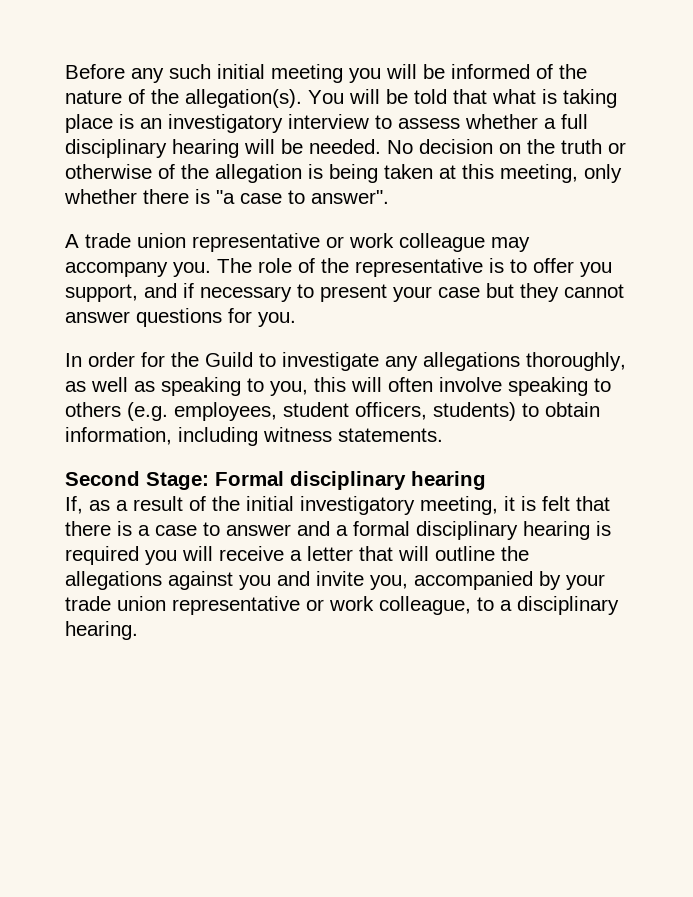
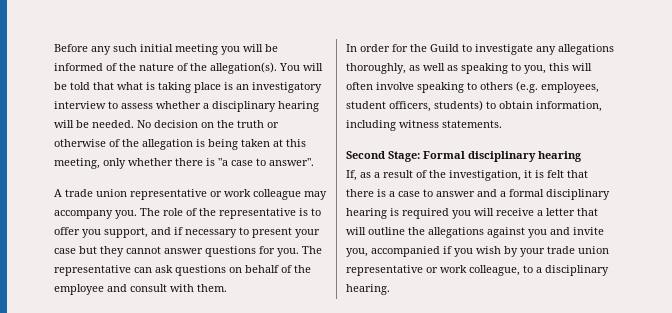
- You will be told that what is taking place is an investigatory interview to assess whether a full disciplinary hearing will be needed.
+ You will be told that what is taking place is an investigatory interview to assess whether a disciplinary hearing will be needed.
+ The representative can ask questions on behalf of the employee and consult with them.
- If, as a result of the initial investigatory meeting, it is felt that there is a case to answer and a formal disciplinary hearing is required you will receive a letter that will outline the allegations against you and invite you, accompanied by your trade union representative or work colleague, to a disciplinary hearing.
+ If, as a result of the investigation, it is felt that there is a case to answer and a formal disciplinary hearing is required you will receive a letter that will outline the allegations against you and invite you, accompanied if you wish by your trade union representative or work colleague, to a disciplinary hearing.

